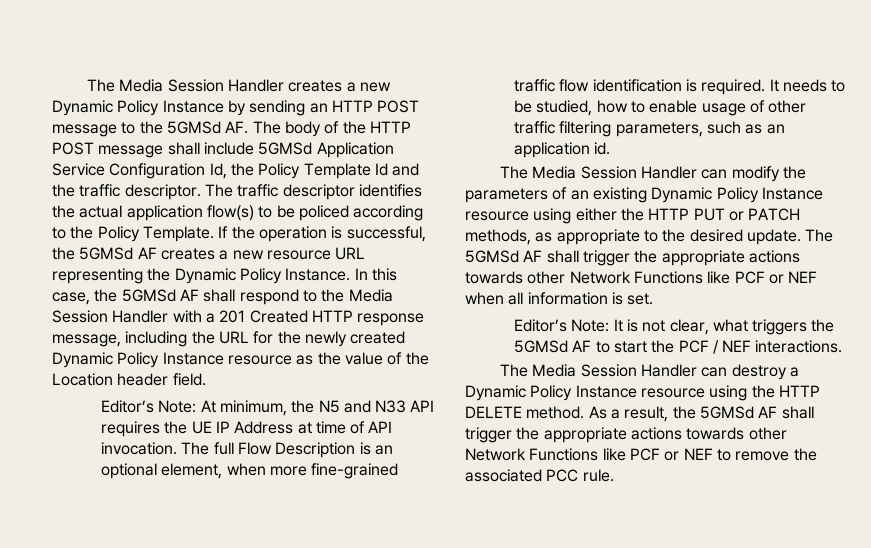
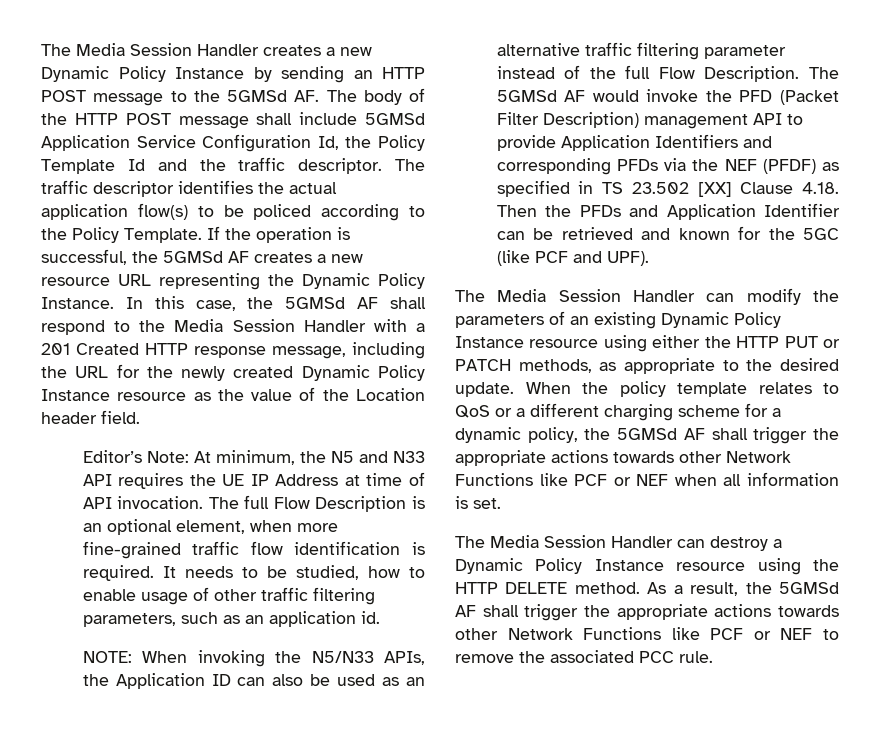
+ NOTE: When invoking the N5/N33 APIs, the Application ID can also be used as an alternative traffic filtering parameter instead of the full Flow Description. The 5GMSd AF would invoke the PFD (Packet Filter Description) management API to provide Application Identifiers and corresponding PFDs via the NEF (PFDF) as specified in TS 23.502 [XX] Clause 4.18. Then the PFDs and Application Identifier can be retrieved and known for the 5GC (like PCF and UPF).
- The 5GMSd AF shall trigger the appropriate actions towards other Network Functions like PCF or NEF when all information is set.
+ When the policy template relates to QoS or a different charging scheme for a dynamic policy, the 5GMSd AF shall trigger the appropriate actions towards other Network Functions like PCF or NEF when all information is set.
- Editor’s Note: It is not clear, what triggers the 5GMSd AF to start the PCF / NEF interactions.

